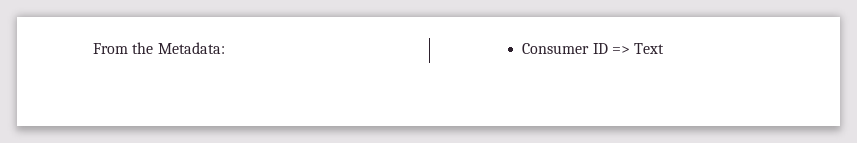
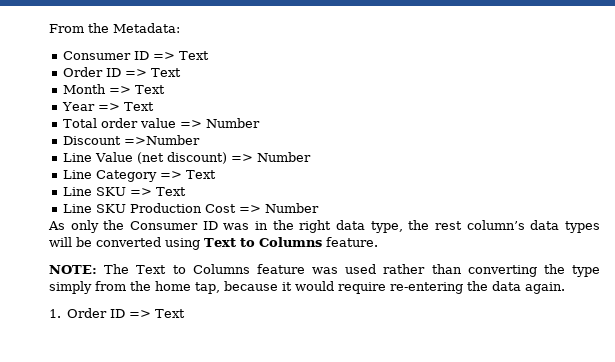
  Consumer ID => Text
+ Order ID => Text
+ Month => Text
+ Year => Text
+ Total order value => Number
+ Discount =>Number
+ Line Value (net discount) => Number
+ Line Category => Text
+ Line SKU => Text
+ Line SKU Production Cost => Number
+ As only the Consumer ID was in the right data type, the rest column’s data types will be converted using Text to Columns feature.
+ NOTE: The Text to Columns feature was used rather than converting the type simply from the home tap, because it would require re-entering the data again.
+ 1. Order ID => Text

